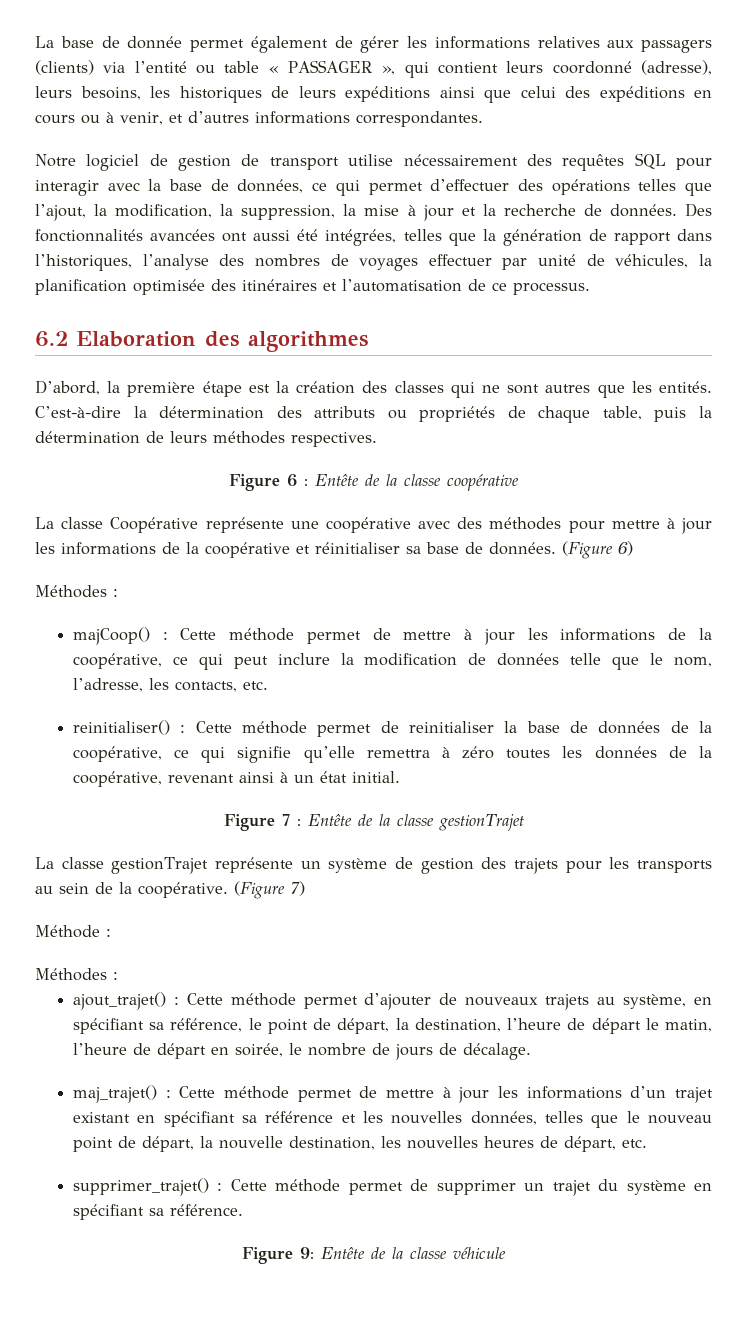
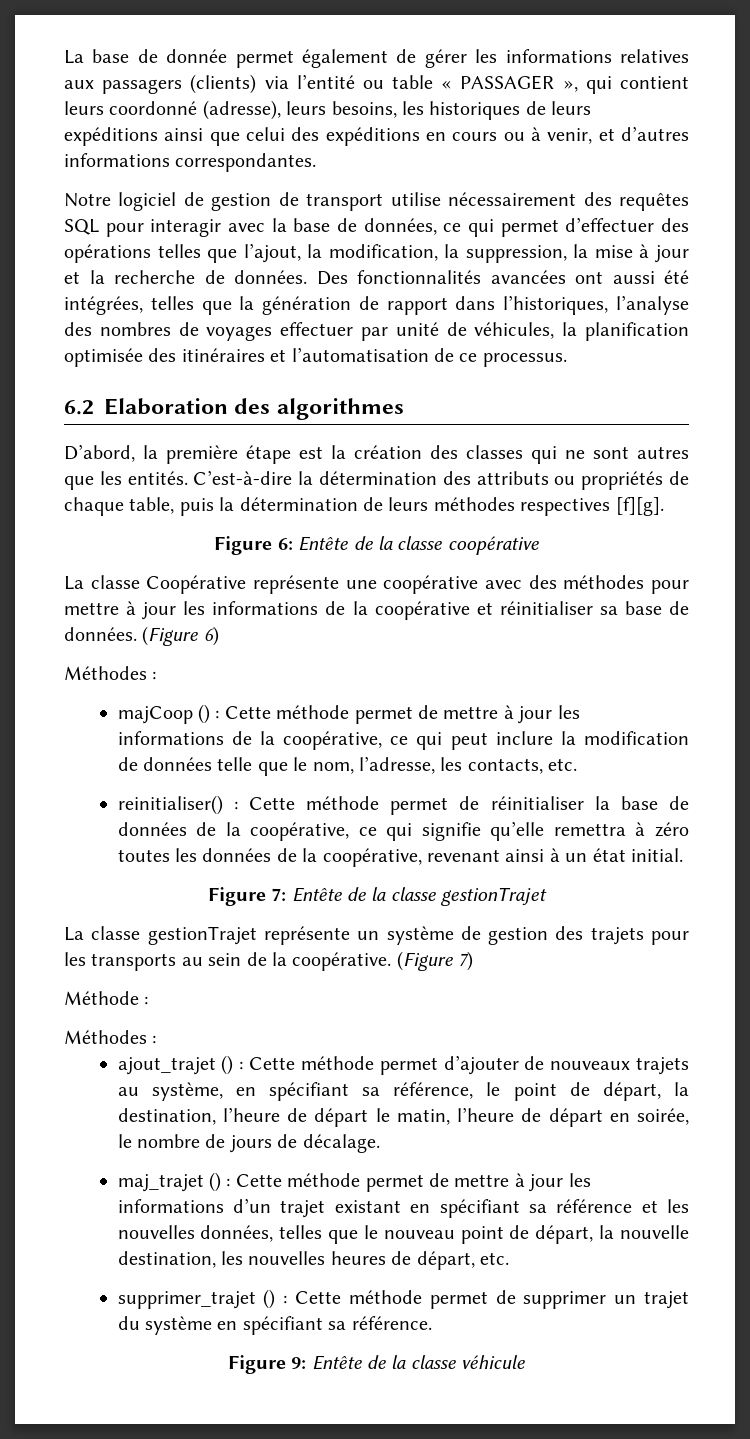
- C’est-à-dire la détermination des attributs ou propriétés de chaque table, puis la détermination de leurs méthodes respectives.
- Figure 6 : Entête de la classe coopérative
+ C’est-à-dire la détermination des attributs ou propriétés de chaque table, puis la détermination de leurs méthodes respectives [f][g].
+ Figure 6: Entête de la classe coopérative
- majCoop() : Cette méthode permet de mettre à jour les informations de la coopérative, ce qui peut inclure la modification de données telle que le nom, l’adresse, les contacts, etc.
+ majCoop () : Cette méthode permet de mettre à jour les informations de la coopérative, ce qui peut inclure la modification de données telle que le nom, l’adresse, les contacts, etc.
- reinitialiser() : Cette méthode permet de reinitialiser la base de données de la coopérative, ce qui signifie qu’elle remettra à zéro toutes les données de la coopérative, revenant ainsi à un état initial.
+ reinitialiser() : Cette méthode permet de réinitialiser la base de données de la coopérative, ce qui signifie qu’elle remettra à zéro toutes les données de la coopérative, revenant ainsi à un état initial.
- Figure 7 : Entête de la classe gestionTrajet
+ Figure 7: Entête de la classe gestionTrajet
- ajout_trajet() : Cette méthode permet d’ajouter de nouveaux trajets au système, en spécifiant sa référence, le point de départ, la destination, l’heure de départ le matin, l’heure de départ en soirée, le nombre de jours de décalage.
+ ajout_trajet () : Cette méthode permet d’ajouter de nouveaux trajets au système, en spécifiant sa référence, le point de départ, la destination, l’heure de départ le matin, l’heure de départ en soirée, le nombre de jours de décalage.
- maj_trajet() : Cette méthode permet de mettre à jour les informations d’un trajet existant en spécifiant sa référence et les nouvelles données, telles que le nouveau point de départ, la nouvelle destination, les nouvelles heures de départ, etc.
+ maj_trajet () : Cette méthode permet de mettre à jour les informations d’un trajet existant en spécifiant sa référence et les nouvelles données, telles que le nouveau point de départ, la nouvelle destination, les nouvelles heures de départ, etc.
- supprimer_trajet() : Cette méthode permet de supprimer un trajet du système en spécifiant sa référence.
+ supprimer_trajet () : Cette méthode permet de supprimer un trajet du système en spécifiant sa référence.

